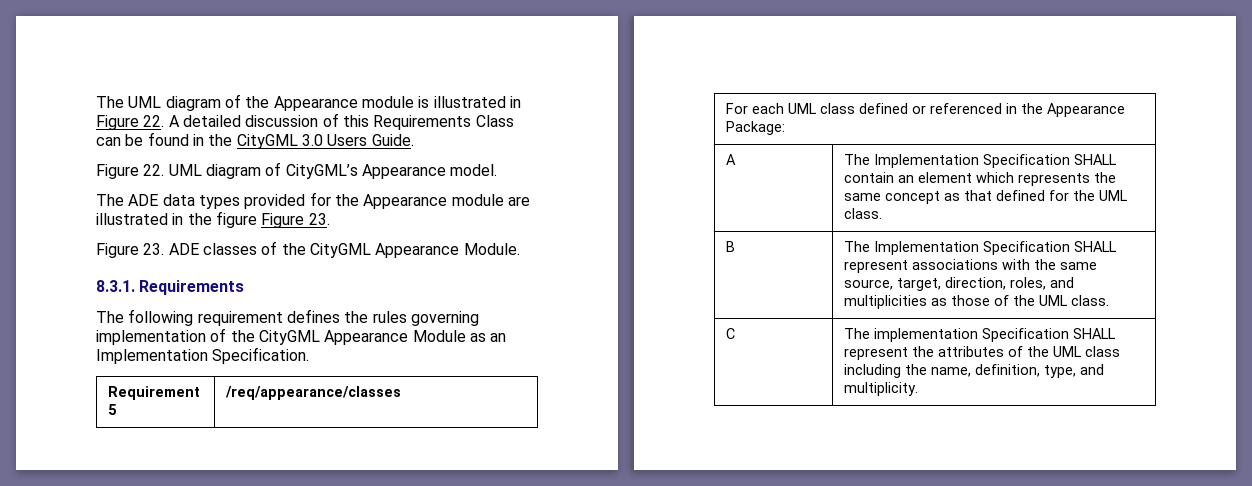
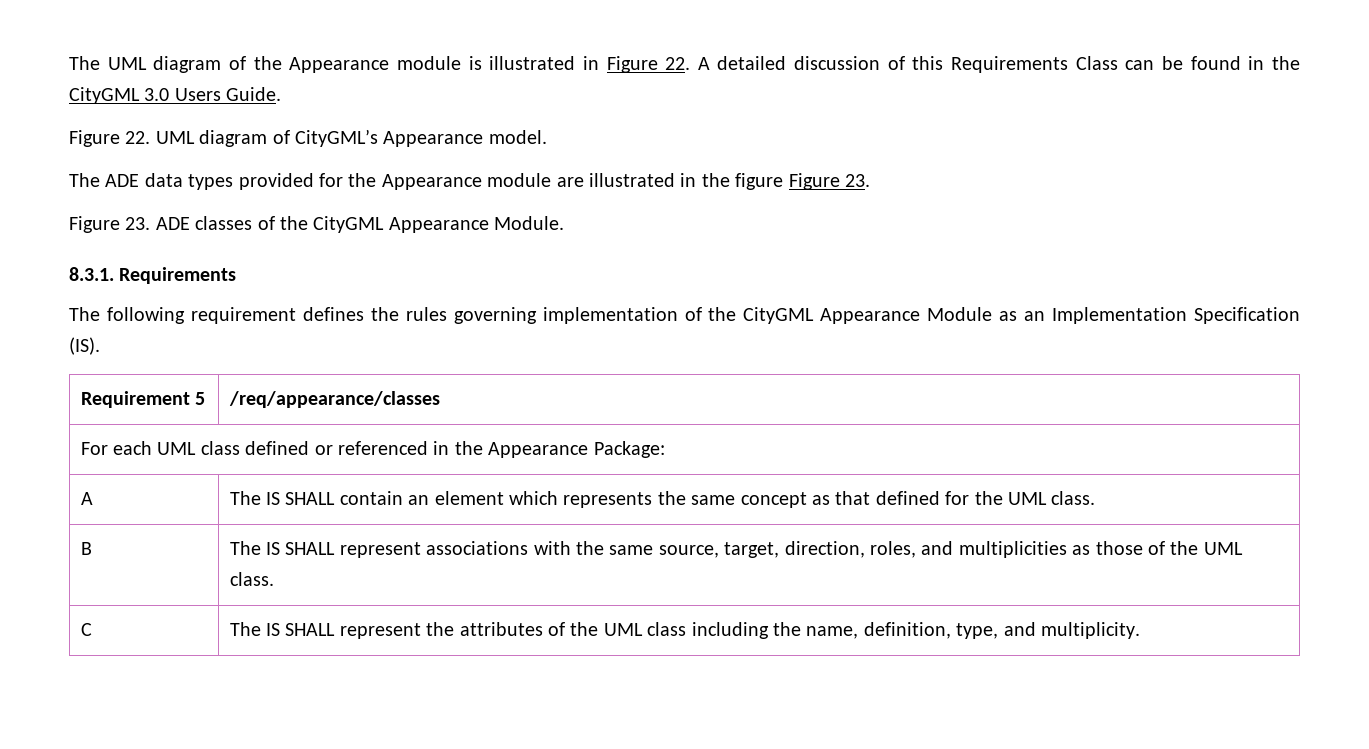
- The following requirement defines the rules governing implementation of the CityGML Appearance Module as an Implementation Specification.
+ The following requirement defines the rules governing implementation of the CityGML Appearance Module as an Implementation Specification (IS).
- A | The Implementation Specification SHALL contain an element which represents the same concept as that defined for the UML class.
+ A | The IS SHALL contain an element which represents the same concept as that defined for the UML class.
- B | The Implementation Specification SHALL represent associations with the same source, target, direction, roles, and multiplicities as those of the UML class.
+ B | The IS SHALL represent associations with the same source, target, direction, roles, and multiplicities as those of the UML class.
- C | The implementation Specification SHALL represent the attributes of the UML class including the name, definition, type, and multiplicity.
+ C | The IS SHALL represent the attributes of the UML class including the name, definition, type, and multiplicity.

